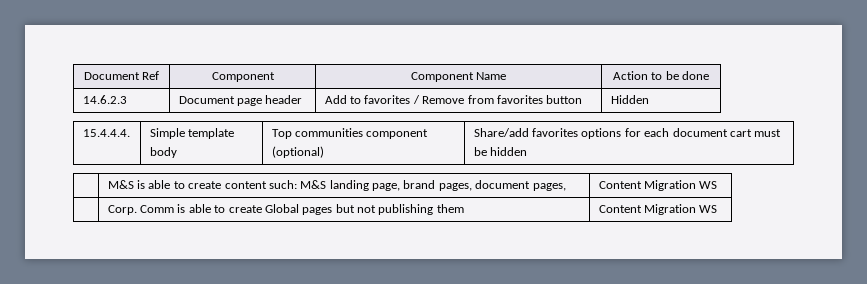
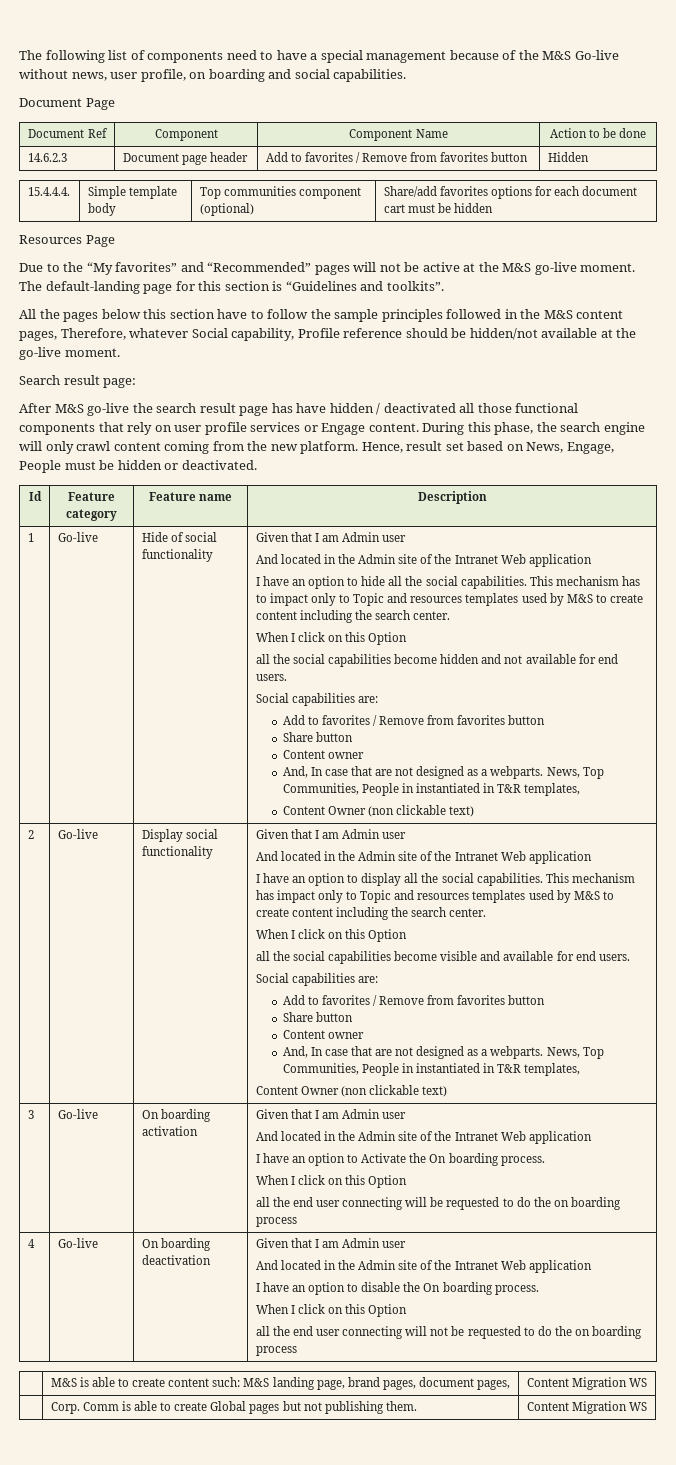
+ The following list of components need to have a special management because of the M&S Go-live without news, user profile, on boarding and social capabilities.
+ Document Page
+ Resources Page
+ Due to the “My favorites” and “Recommended” pages will not be active at the M&S go-live moment. The default-landing page for this section is “Guidelines and toolkits”.
+ All the pages below this section have to follow the sample principles followed in the M&S content pages, Therefore, whatever Social capability, Profile reference should be hidden/not available at the go-live moment.
+ Search result page:
+ After M&S go-live the search result page has have hidden / deactivated all those functional components that rely on user profile services or Engage content. During this phase, the search engine will only crawl content coming from the new platform. Hence, result set based on News, Engage, People must be hidden or deactivated.
+ Id | Feature category | Feature name | Description
+ 1 | Go-live | Hide of social functionality | Given that I am Admin user
+ And located in the Admin site of the Intranet Web application
+ I have an option to hide all the social capabilities. This mechanism has to impact only to Topic and resources templates used by M&S to create content including the search center.
+ When I click on this Option
+ all the social capabilities become hidden and not available for end users.
+ Social capabilities are:
+ Add to favorites / Remove from favorites button
+ Share button
+ Content owner
+ And, In case that are not designed as a webparts. News, Top Communities, People in instantiated in T&R templates,
+ Content Owner (non clickable text)
+ 2 | Go-live | Display social functionality | Given that I am Admin user
+ And located in the Admin site of the Intranet Web application
+ I have an option to display all the social capabilities. This mechanism has impact only to Topic and resources templates used by M&S to create content including the search center.
+ When I click on this Option
+ all the social capabilities become visible and available for end users.
+ Social capabilities are:
+ Add to favorites / Remove from favorites button
+ Share button
+ Content owner
+ And, In case that are not designed as a webparts. News, Top Communities, People in instantiated in T&R templates,
+ Content Owner (non clickable text)
+ 3 | Go-live | On boarding activation | Given that I am Admin user
+ And located in the Admin site of the Intranet Web application
+ I have an option to Activate the On boarding process.
+ When I click on this Option
+ all the end user connecting will be requested to do the on boarding process
+ 4 | Go-live | On boarding deactivation | Given that I am Admin user
+ And located in the Admin site of the Intranet Web application
+ I have an option to disable the On boarding process.
+ When I click on this Option
+ all the end user connecting will not be requested to do the on boarding process
- | Corp. Comm is able to create Global pages but not publishing them | Content Migration WS
+ | Corp. Comm is able to create Global pages but not publishing them. | Content Migration WS

